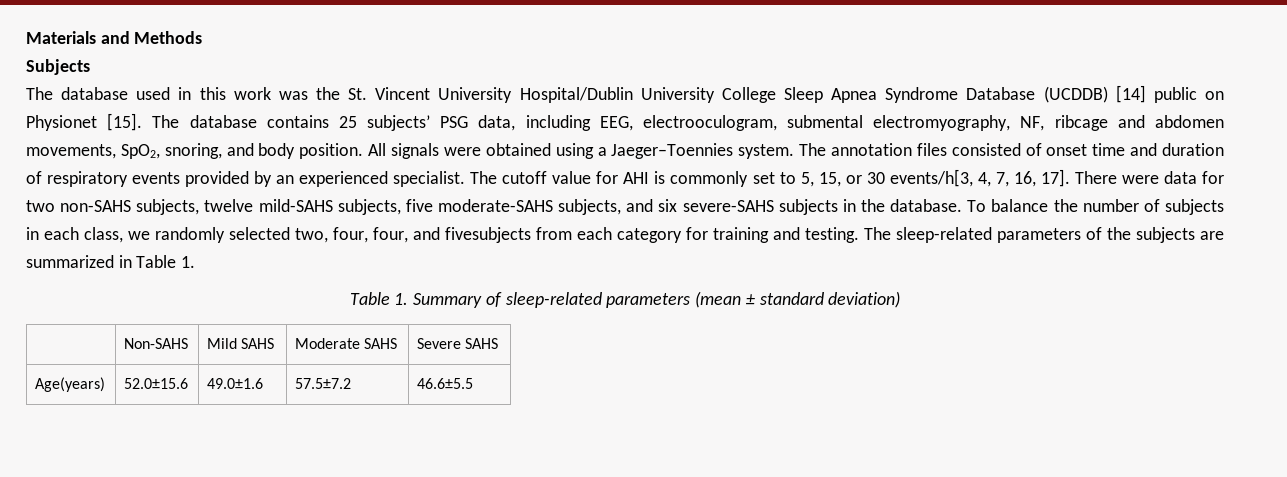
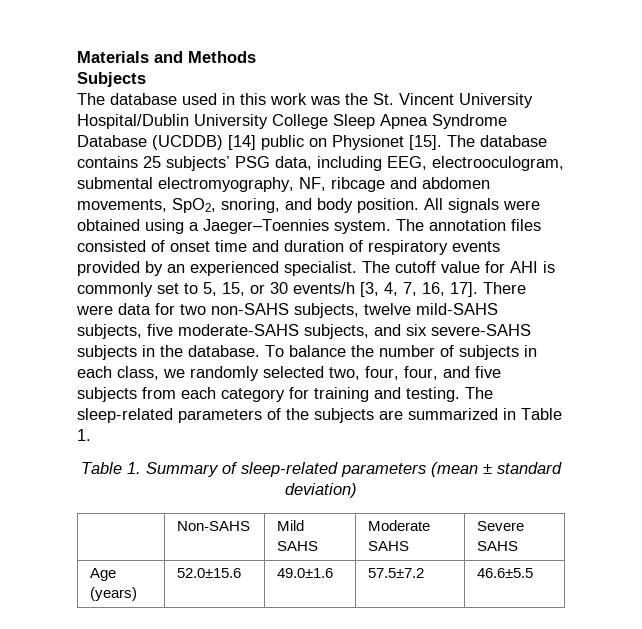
- The cutoff value for AHI is commonly set to 5, 15, or 30 events/h[3, 4, 7, 16, 17].
+ The cutoff value for AHI is commonly set to 5, 15, or 30 events/h [3, 4, 7, 16, 17].
- To balance the number of subjects in each class, we randomly selected two, four, four, and fivesubjects from each category for training and testing.
+ To balance the number of subjects in each class, we randomly selected two, four, four, and five subjects from each category for training and testing.
- Age(years) | 52.0±15.6 | 49.0±1.6 | 57.5±7.2 | 46.6±5.5
+ Age (years) | 52.0±15.6 | 49.0±1.6 | 57.5±7.2 | 46.6±5.5

